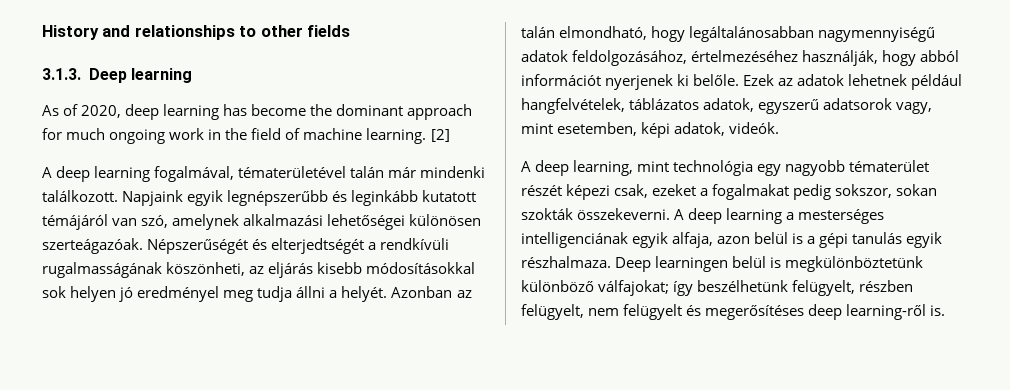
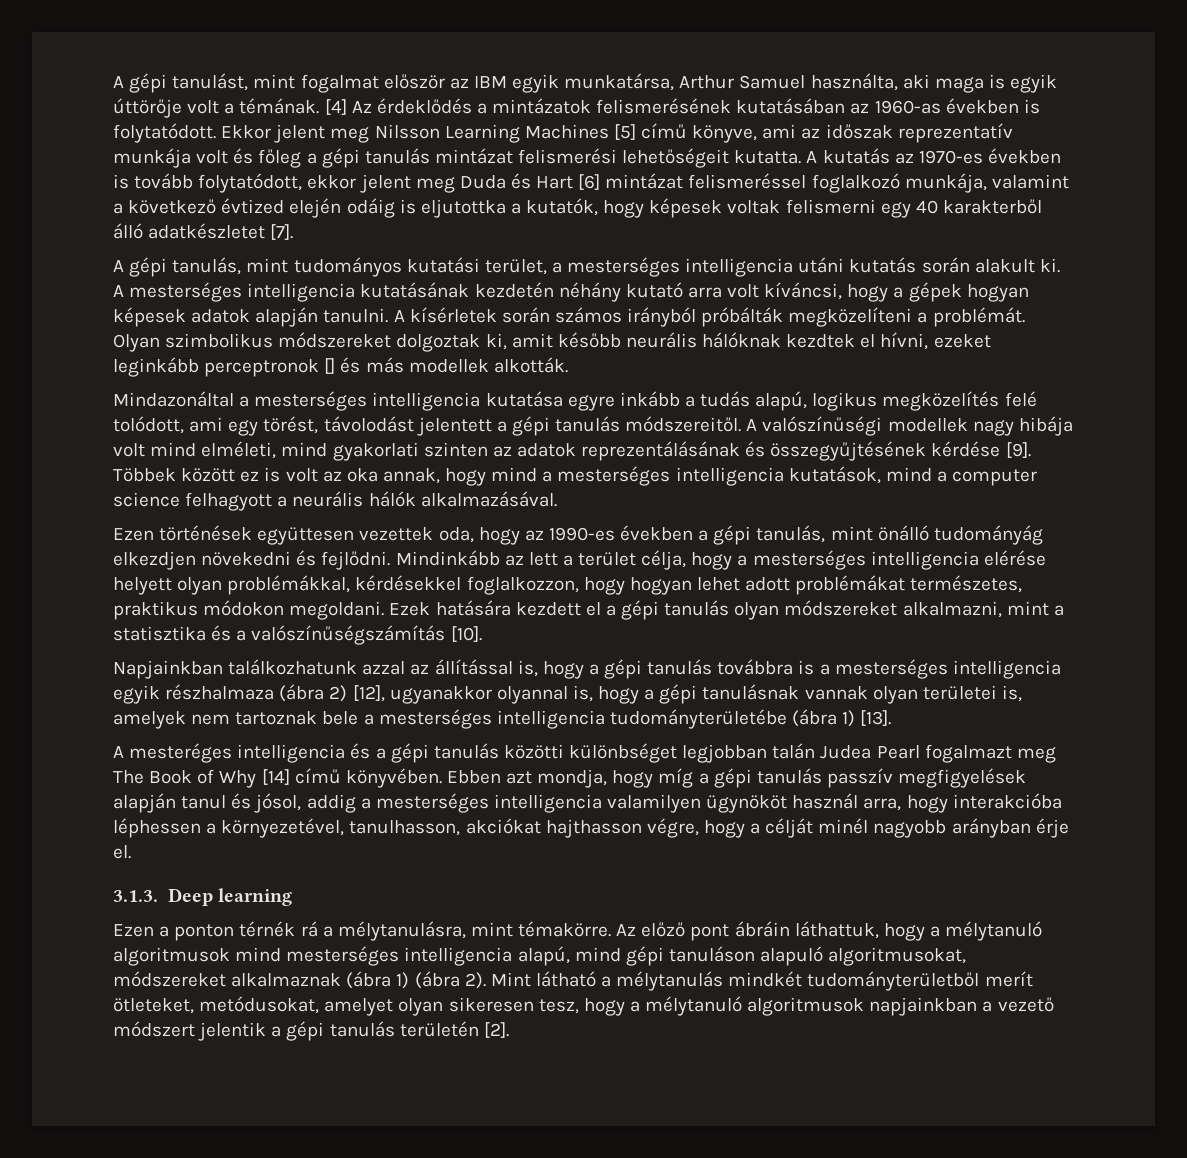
- History and relationships to other fields
+ A gépi tanulást, mint fogalmat először az IBM egyik munkatársa, Arthur Samuel használta, aki maga is egyik úttörője volt a témának. [4] Az érdeklődés a mintázatok felismerésének kutatásában az 1960-as években is folytatódott. Ekkor jelent meg Nilsson Learning Machines [5] című könyve, ami az időszak reprezentatív munkája volt és főleg a gépi tanulás mintázat felismerési lehetőségeit kutatta. A kutatás az 1970-es években is tovább folytatódott, ekkor jelent meg Duda és Hart [6] mintázat felismeréssel foglalkozó munkája, valamint a következő évtized elején odáig is eljutottka a kutatók, hogy képesek voltak felismerni egy 40 karakterből álló adatkészletet [7].
+ A gépi tanulás, mint tudományos kutatási terület, a mesterséges intelligencia utáni kutatás során alakult ki. A mesterséges intelligencia kutatásának kezdetén néhány kutató arra volt kíváncsi, hogy a gépek hogyan képesek adatok alapján tanulni. A kísérletek során számos irányból próbálták megközelíteni a problémát. Olyan szimbolikus módszereket dolgoztak ki, amit később neurális hálóknak kezdtek el hívni, ezeket leginkább perceptronok [] és más modellek alkották.
+ Mindazonáltal a mesterséges intelligencia kutatása egyre inkább a tudás alapú, logikus megközelítés felé tolódott, ami egy törést, távolodást jelentett a gépi tanulás módszereitől. A valószínűségi modellek nagy hibája volt mind elméleti, mind gyakorlati szinten az adatok reprezentálásának és összegyűjtésének kérdése [9]. Többek között ez is volt az oka annak, hogy mind a mesterséges intelligencia kutatások, mind a computer science felhagyott a neurális hálók alkalmazásával.
+ Ezen történések együttesen vezettek oda, hogy az 1990-es években a gépi tanulás, mint önálló tudományág elkezdjen növekedni és fejlődni. Mindinkább az lett a terület célja, hogy a mesterséges intelligencia elérése helyett olyan problémákkal, kérdésekkel foglalkozzon, hogy hogyan lehet adott problémákat természetes, praktikus módokon megoldani. Ezek hatására kezdett el a gépi tanulás olyan módszereket alkalmazni, mint a statisztika és a valószínűségszámítás [10].
+ Napjainkban találkozhatunk azzal az állítással is, hogy a gépi tanulás továbbra is a mesterséges intelligencia egyik részhalmaza (ábra 2) [12], ugyanakkor olyannal is, hogy a gépi tanulásnak vannak olyan területei is, amelyek nem tartoznak bele a mesterséges intelligencia tudományterületébe (ábra 1) [13].
+ A mesteréges intelligencia és a gépi tanulás közötti különbséget legjobban talán Judea Pearl fogalmazt meg The Book of Why [14] című könyvében. Ebben azt mondja, hogy míg a gépi tanulás passzív megfigyelések alapján tanul és jósol, addig a mesterséges intelligencia valamilyen ügynököt használ arra, hogy interakcióba léphessen a környezetével, tanulhasson, akciókat hajthasson végre, hogy a célját minél nagyobb arányban érje el.
  3.1.3. Deep learning
- As of 2020, deep learning has become the dominant approach for much ongoing work in the field of machine learning. [2]
- A deep learning fogalmával, tématerületével talán már mindenki találkozott. Napjaink egyik legnépszerűbb és leginkább kutatott témájáról van szó, amelynek alkalmazási lehetőségei különösen szerteágazóak. Népszerűségét és elterjedtségét a rendkívüli rugalmasságának köszönheti, az eljárás kisebb módosításokkal sok helyen jó eredményel meg tudja állni a helyét. Azonban az talán elmondható, hogy legáltalánosabban nagymennyiségű adatok feldolgozásához, értelmezéséhez használják, hogy abból információt nyerjenek ki belőle. Ezek az adatok lehetnek például hangfelvételek, táblázatos adatok, egyszerű adatsorok vagy, mint esetemben, képi adatok, videók.
- A deep learning, mint technológia egy nagyobb tématerület részét képezi csak, ezeket a fogalmakat pedig sokszor, sokan szokták összekeverni. A deep learning a mesterséges intelligenciának egyik alfaja, azon belül is a gépi tanulás egyik részhalmaza. Deep learningen belül is megkülönböztetünk különböző válfajokat; így beszélhetünk felügyelt, részben felügyelt, nem felügyelt és megerősítéses deep learning-ről is.
+ Ezen a ponton térnék rá a mélytanulásra, mint témakörre. Az előző pont ábráin láthattuk, hogy a mélytanuló algoritmusok mind mesterséges intelligencia alapú, mind gépi tanuláson alapuló algoritmusokat, módszereket alkalmaznak (ábra 1) (ábra 2). Mint látható a mélytanulás mindkét tudományterületből merít ötleteket, metódusokat, amelyet olyan sikeresen tesz, hogy a mélytanuló algoritmusok napjainkban a vezető módszert jelentik a gépi tanulás területén [2].

